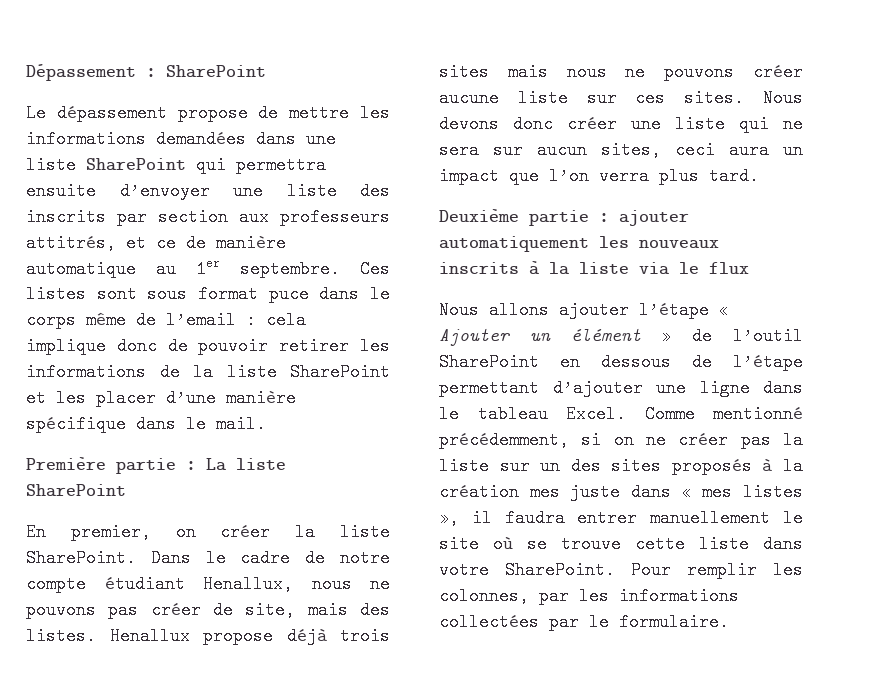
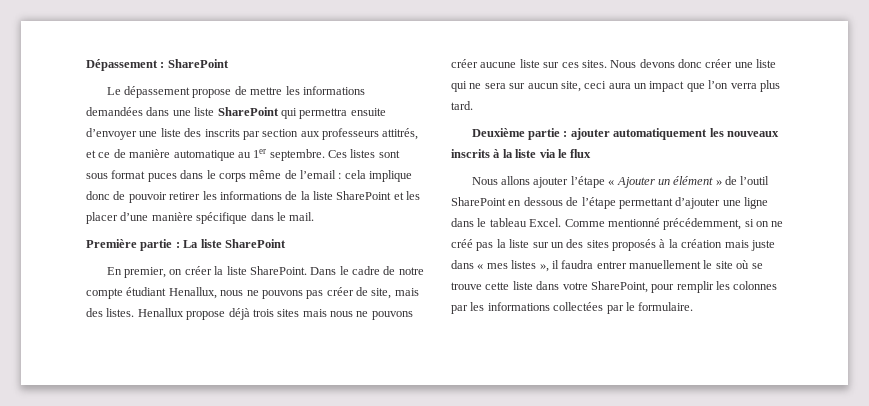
- Ces listes sont sous format puce dans le corps même de l’email : cela implique donc de pouvoir retirer les informations de la liste SharePoint et les placer d’une manière spécifique dans le mail.
+ Ces listes sont sous format puces dans le corps même de l’email : cela implique donc de pouvoir retirer les informations de la liste SharePoint et les placer d’une manière spécifique dans le mail.
- Nous devons donc créer une liste qui ne sera sur aucun sites, ceci aura un impact que l’on verra plus tard.
+ Nous devons donc créer une liste qui ne sera sur aucun site, ceci aura un impact que l’on verra plus tard.
- Comme mentionné précédemment, si on ne créer pas la liste sur un des sites proposés à la création mes juste dans « mes listes », il faudra entrer manuellement le site où se trouve cette liste dans votre SharePoint. Pour remplir les colonnes, par les informations collectées par le formulaire.
+ Comme mentionné précédemment, si on ne créé pas la liste sur un des sites proposés à la création mais juste dans « mes listes », il faudra entrer manuellement le site où se trouve cette liste dans votre SharePoint, pour remplir les colonnes par les informations collectées par le formulaire.

